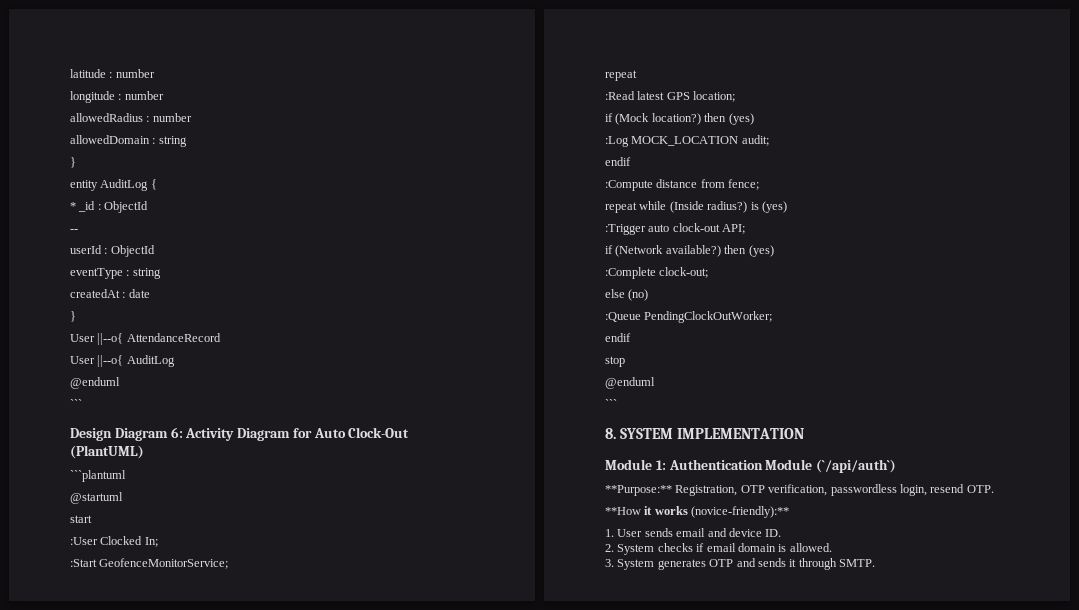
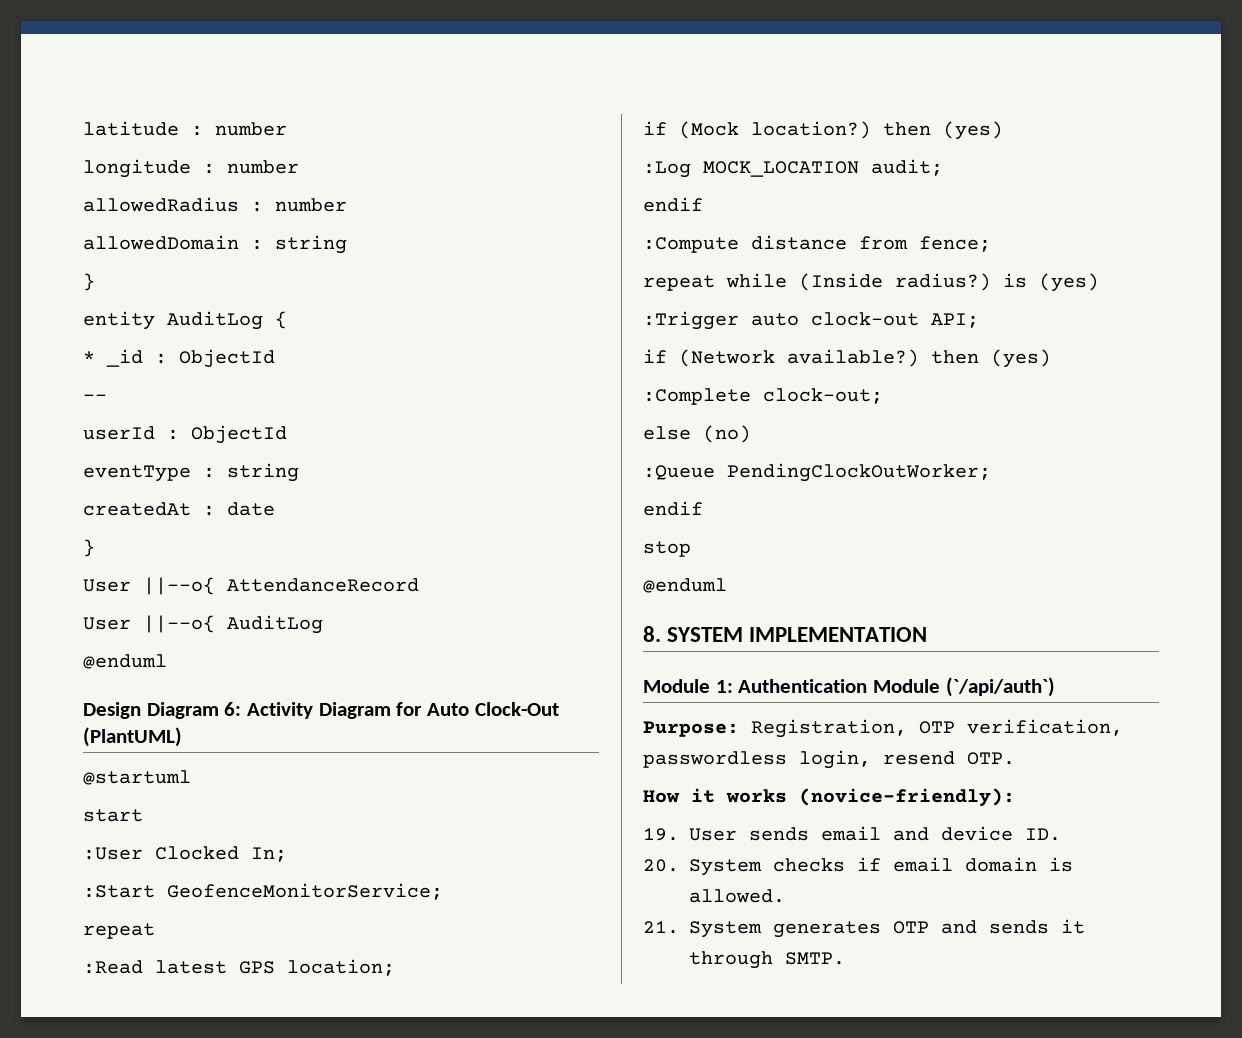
  User ||--o{ AuditLog
  @enduml
- ```
- ```plantuml
  stop
  @enduml
- ```
- **Purpose:** Registration, OTP verification, passwordless login, resend OTP.
+ Purpose: Registration, OTP verification, passwordless login, resend OTP.
- **How it works (novice-friendly):**
- 1. User sends email and device ID.
+ How it works (novice-friendly):
+ 19. User sends email and device ID.
- 2. System checks if email domain is allowed.
+ 20. System checks if email domain is allowed.
- 3. System generates OTP and sends it through SMTP.
+ 21. System generates OTP and sends it through SMTP.

